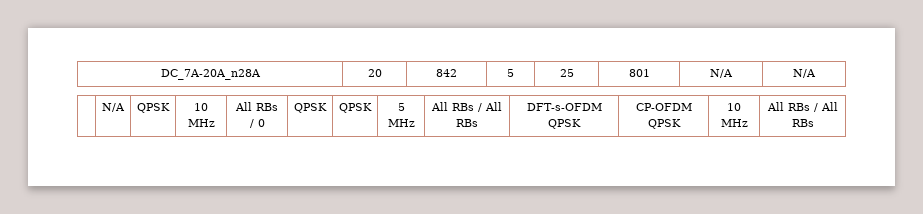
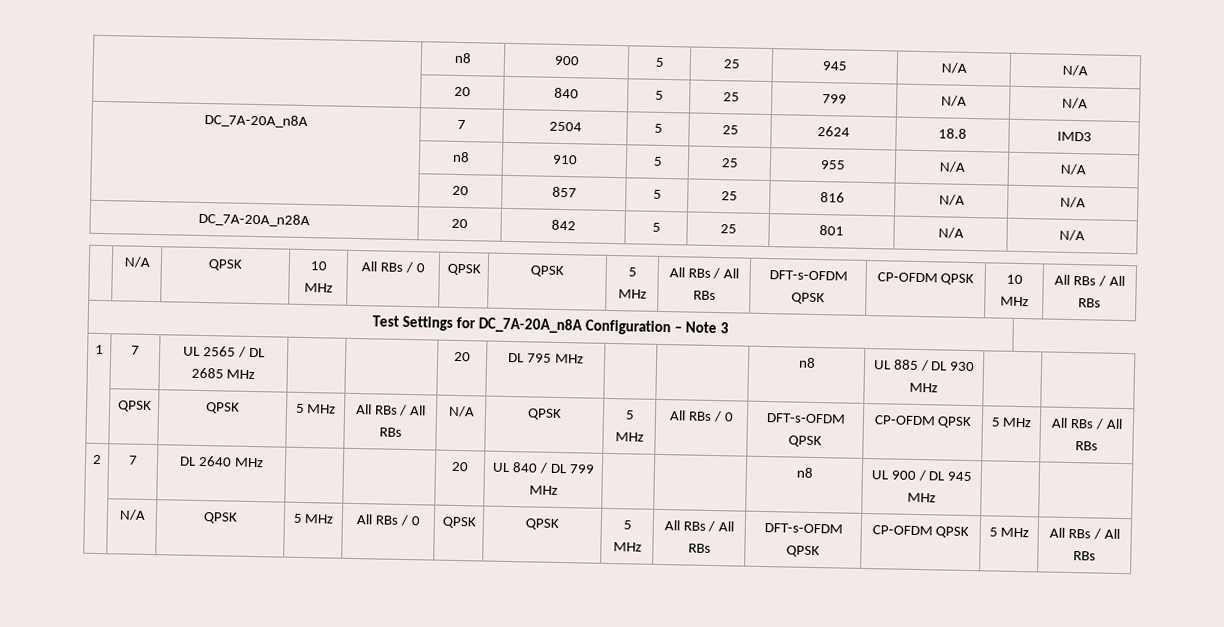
+ | n8 | 900 | 5 | 25 | 945 | N/A | N/A
+ | 20 | 840 | 5 | 25 | 799 | N/A | N/A
+ DC_7A-20A_n8A | 7 | 2504 | 5 | 25 | 2624 | 18.8 | IMD3
+ | n8 | 910 | 5 | 25 | 955 | N/A | N/A
+ | 20 | 857 | 5 | 25 | 816 | N/A | N/A
+ Test Settings for DC_7A-20A_n8A Configuration – Note 3
+ 1 | 7 | UL 2565 / DL 2685 MHz | | | 20 | DL 795 MHz | | | n8 | UL 885 / DL 930 MHz | |
+ | QPSK | QPSK | 5 MHz | All RBs / All RBs | N/A | QPSK | 5 MHz | All RBs / 0 | DFT-s-OFDM QPSK | CP-OFDM QPSK | 5 MHz | All RBs / All RBs
+ 2 | 7 | DL 2640 MHz | | | 20 | UL 840 / DL 799 MHz | | | n8 | UL 900 / DL 945 MHz | |
+ | N/A | QPSK | 5 MHz | All RBs / 0 | QPSK | QPSK | 5 MHz | All RBs / All RBs | DFT-s-OFDM QPSK | CP-OFDM QPSK | 5 MHz | All RBs / All RBs

